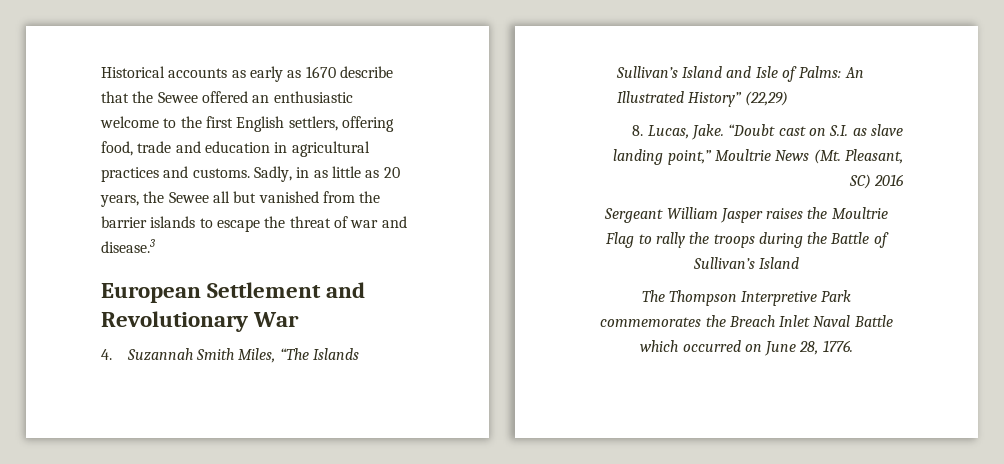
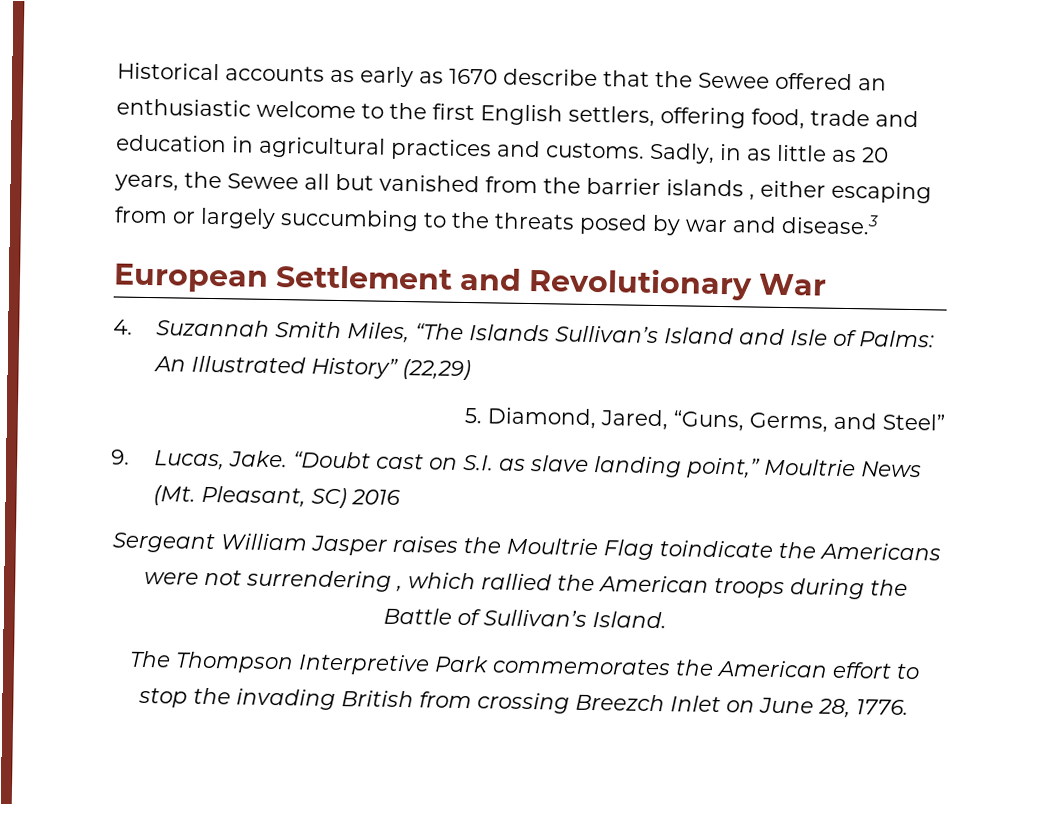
- Sadly, in as little as 20 years, the Sewee all but vanished from the barrier islands to escape the threat of war and disease.3
+ Sadly, in as little as 20 years, the Sewee all but vanished from the barrier islands , either escaping from or largely succumbing to the threats posed by war and disease.3
- 8. Lucas, Jake.
+ 5. Diamond, Jared, “Guns, Germs, and Steel”
+ 9. Lucas, Jake.
- Sergeant William Jasper raises the Moultrie Flag to rally the troops during the Battle of Sullivan’s Island
+ Sergeant William Jasper raises the Moultrie Flag toindicate the Americans were not surrendering , which rallied the American troops during the Battle of Sullivan’s Island.
- The Thompson Interpretive Park commemorates the Breach Inlet Naval Battle which occurred on June 28, 1776.
+ The Thompson Interpretive Park commemorates the American effort to stop the invading British from crossing Breezch Inlet on June 28, 1776.

